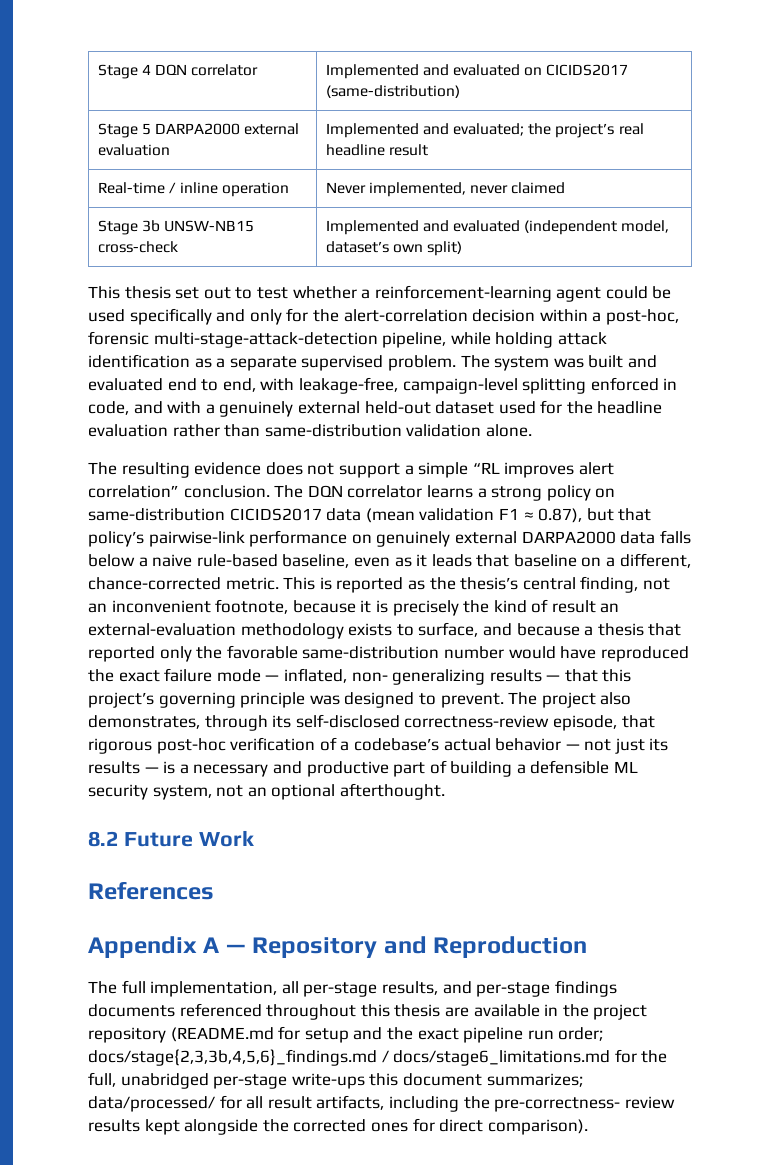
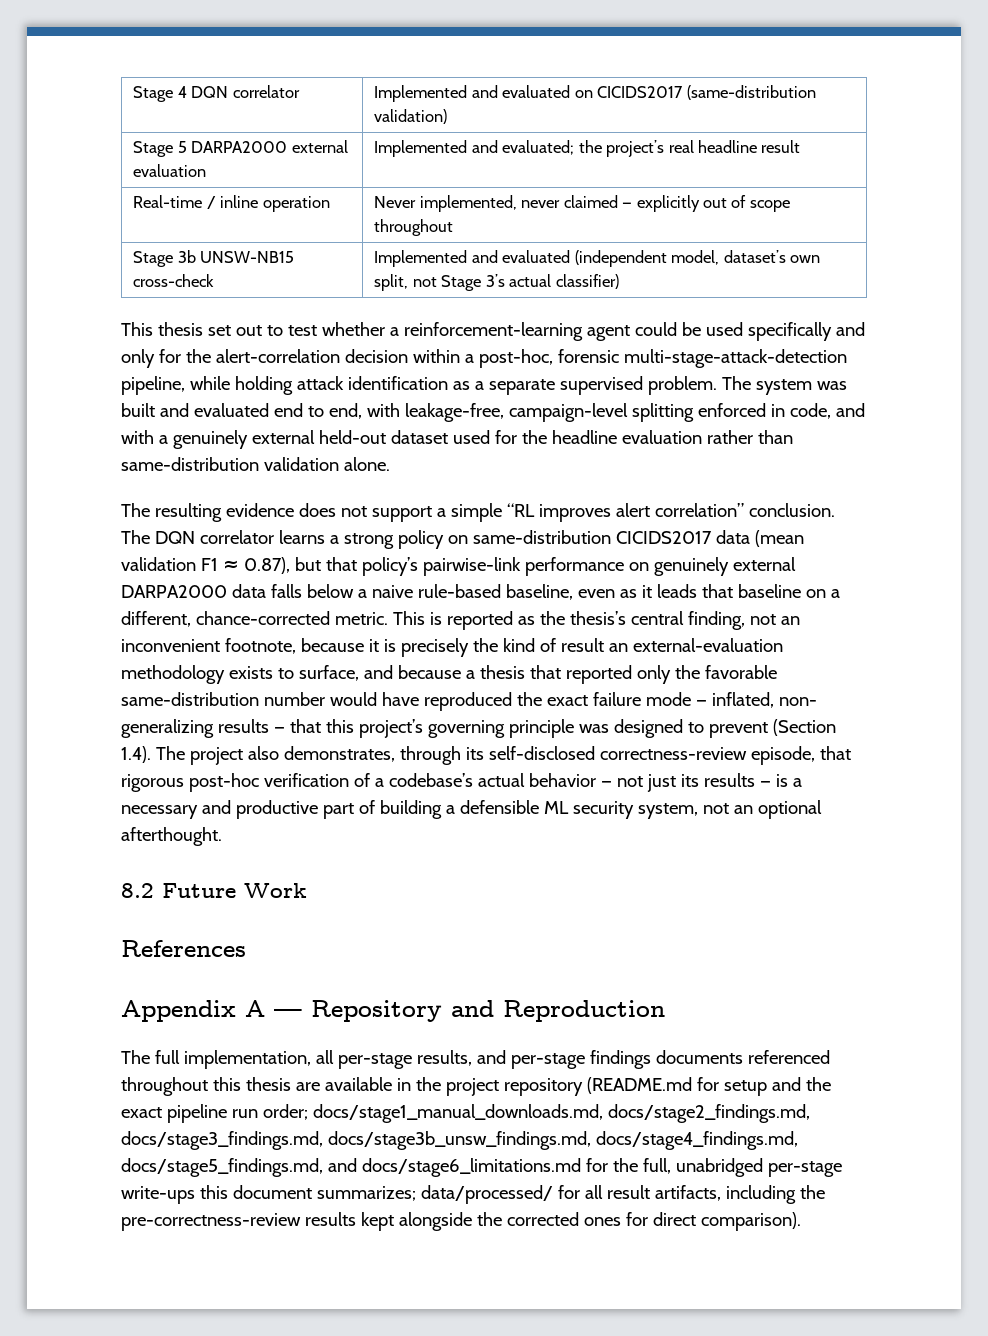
- Stage 4 DQN correlator | Implemented and evaluated on CICIDS2017 (same-distribution)
+ Stage 4 DQN correlator | Implemented and evaluated on CICIDS2017 (same-distribution validation)
- Real-time / inline operation | Never implemented, never claimed
+ Real-time / inline operation | Never implemented, never claimed — explicitly out of scope throughout
- Stage 3b UNSW-NB15 cross-check | Implemented and evaluated (independent model, dataset’s own split)
+ Stage 3b UNSW-NB15 cross-check | Implemented and evaluated (independent model, dataset’s own split, not Stage 3’s actual classifier)
- This is reported as the thesis’s central finding, not an inconvenient footnote, because it is precisely the kind of result an external-evaluation methodology exists to surface, and because a thesis that reported only the favorable same-distribution number would have reproduced the exact failure mode — inflated, non- generalizing results — that this project’s governing principle was designed to prevent. The project also demonstrates, through its self-disclosed correctness-review episode, that rigorous post-hoc verification of a codebase’s actual behavior — not just its results — is a necessary and productive part of building a defensible ML security system, not an optional afterthought.
+ This is reported as the thesis’s central finding, not an inconvenient footnote, because it is precisely the kind of result an external-evaluation methodology exists to surface, and because a thesis that reported only the favorable same-distribution number would have reproduced the exact failure mode — inflated, non- generalizing results — that this project’s governing principle was designed to prevent (Section 1.4). The project also demonstrates, through its self-disclosed correctness-review episode, that rigorous post-hoc verification of a codebase’s actual behavior — not just its results — is a necessary and productive part of building a defensible ML security system, not an optional afterthought.
- The full implementation, all per-stage results, and per-stage findings documents referenced throughout this thesis are available in the project repository (README.md for setup and the exact pipeline run order; docs/stage{2,3,3b,4,5,6}_findings.md / docs/stage6_limitations.md for the full, unabridged per-stage write-ups this document summarizes; data/processed/ for all result artifacts, including the pre-correctness- review results kept alongside the corrected ones for direct comparison).
+ The full implementation, all per-stage results, and per-stage findings documents referenced throughout this thesis are available in the project repository (README.md for setup and the exact pipeline run order; docs/stage1_manual_downloads.md, docs/stage2_findings.md, docs/stage3_findings.md, docs/stage3b_unsw_findings.md, docs/stage4_findings.md, docs/stage5_findings.md, and docs/stage6_limitations.md for the full, unabridged per-stage write-ups this document summarizes; data/processed/ for all result artifacts, including the pre-correctness-review results kept alongside the corrected ones for direct comparison).

